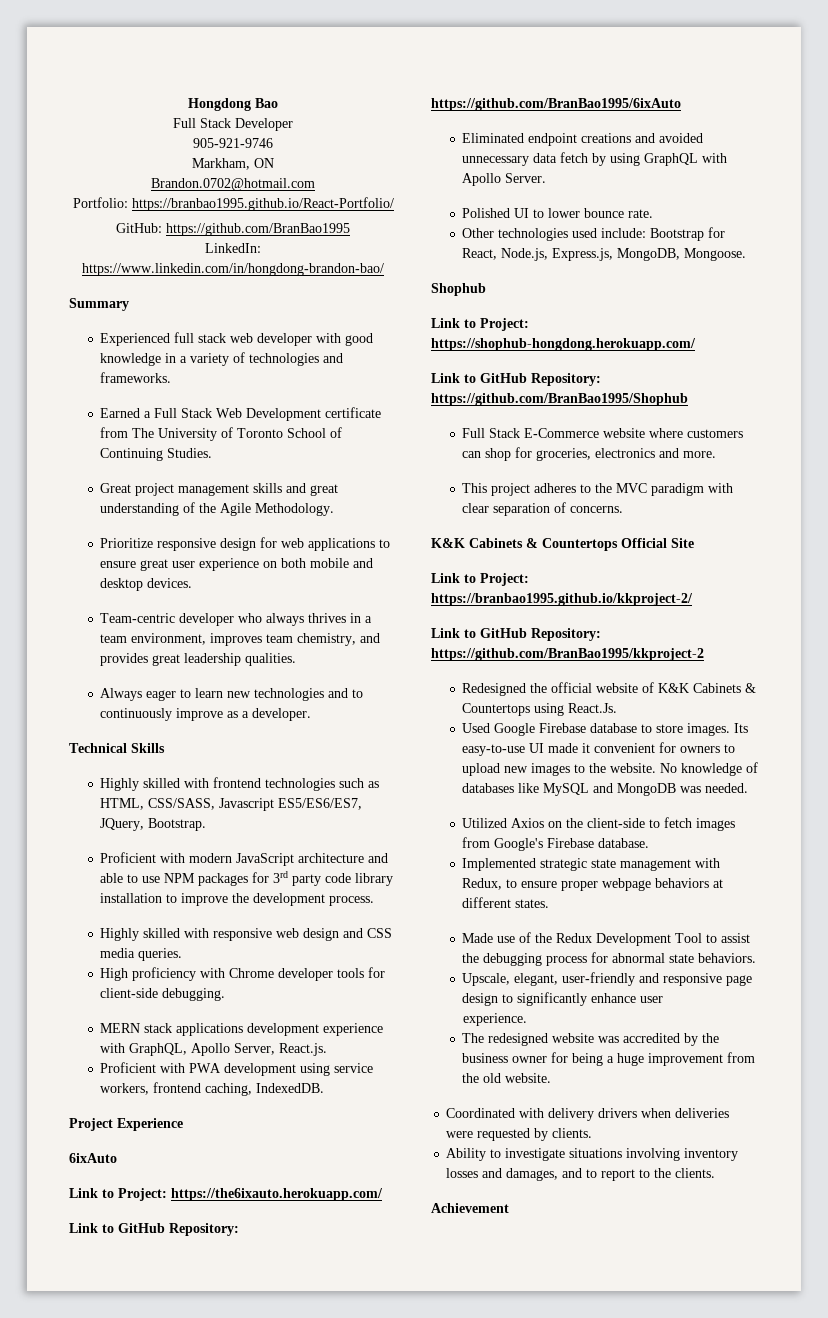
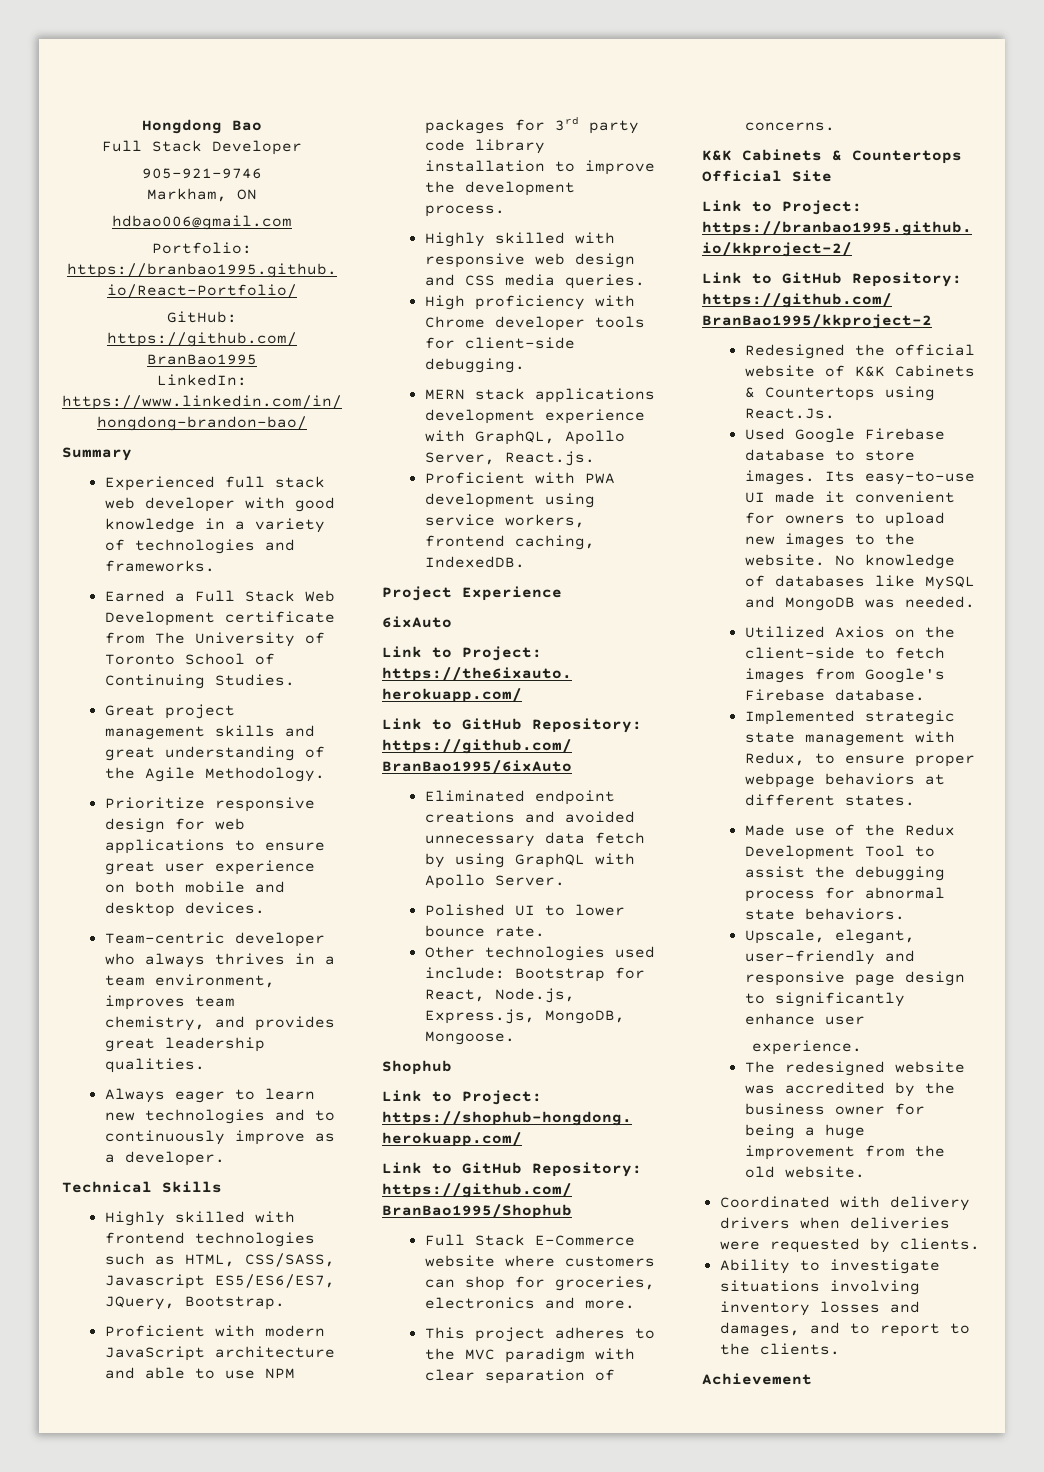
- Brandon.0702@hotmail.com
+ hdbao006@gmail.com

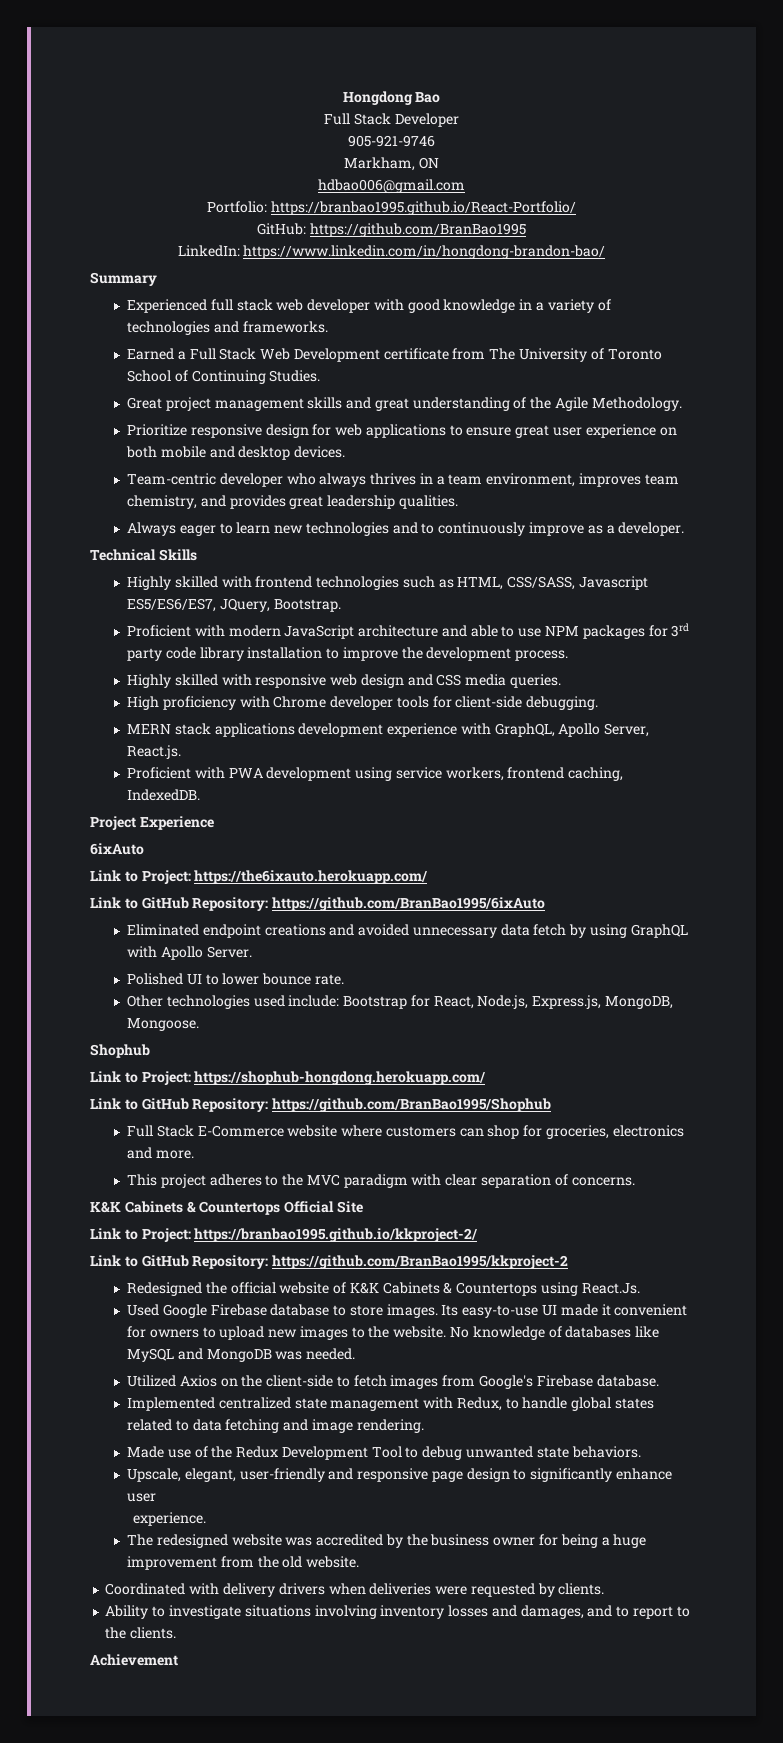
- Implemented strategic state management with Redux, to ensure proper webpage behaviors at different states.
+ Implemented centralized state management with Redux, to handle global states related to data fetching and image rendering.
- Made use of the Redux Development Tool to assist the debugging process for abnormal state behaviors.
+ Made use of the Redux Development Tool to debug unwanted state behaviors.

